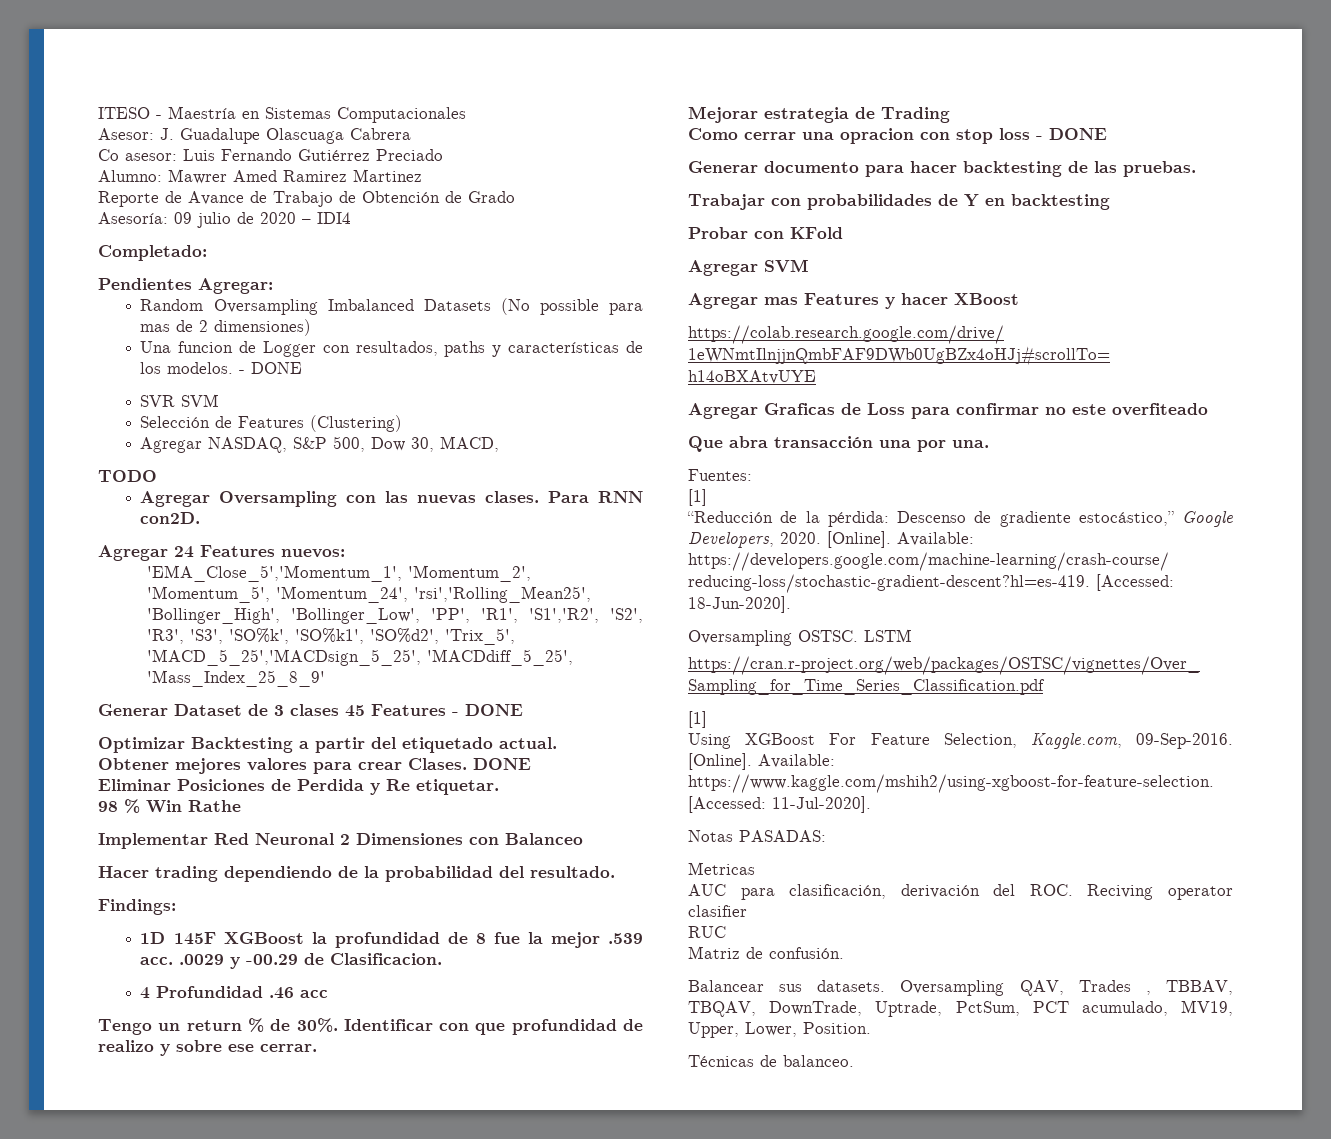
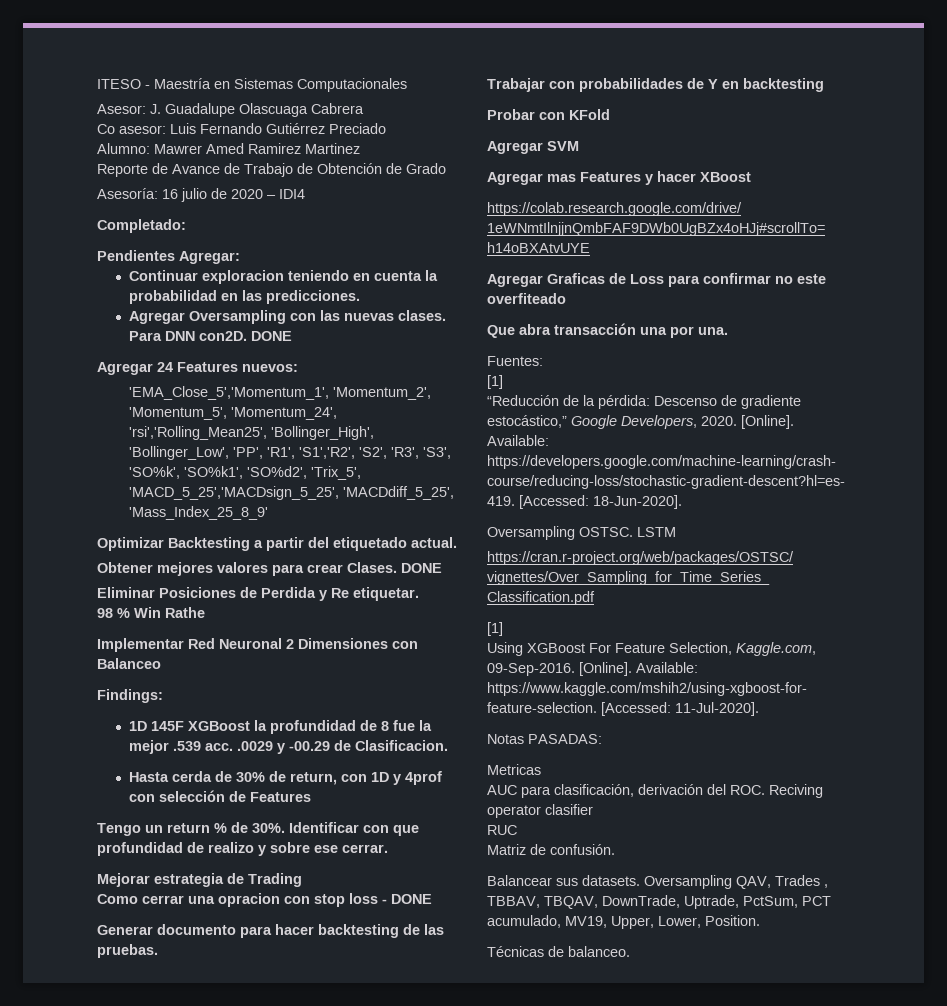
- Asesoría: 09 julio de 2020 – IDI4
+ Asesoría: 16 julio de 2020 – IDI4
- Random Oversampling Imbalanced Datasets (No possible para mas de 2 dimensiones)
- Una funcion de Logger con resultados, paths y características de los modelos. - DONE
- SVR SVM
- Selección de Features (Clustering)
- Agregar NASDAQ, S&P 500, Dow 30, MACD,
- TODO
+ Continuar exploracion teniendo en cuenta la probabilidad en las predicciones.
- Para RNN con2D.
+ Para DNN con2D. DONE
- Generar Dataset de 3 clases 45 Features - DONE
- Hacer trading dependiendo de la probabilidad del resultado.
- 4 Profundidad .46 acc
+ Hasta cerda de 30% de return, con 1D y 4prof con selección de Features

